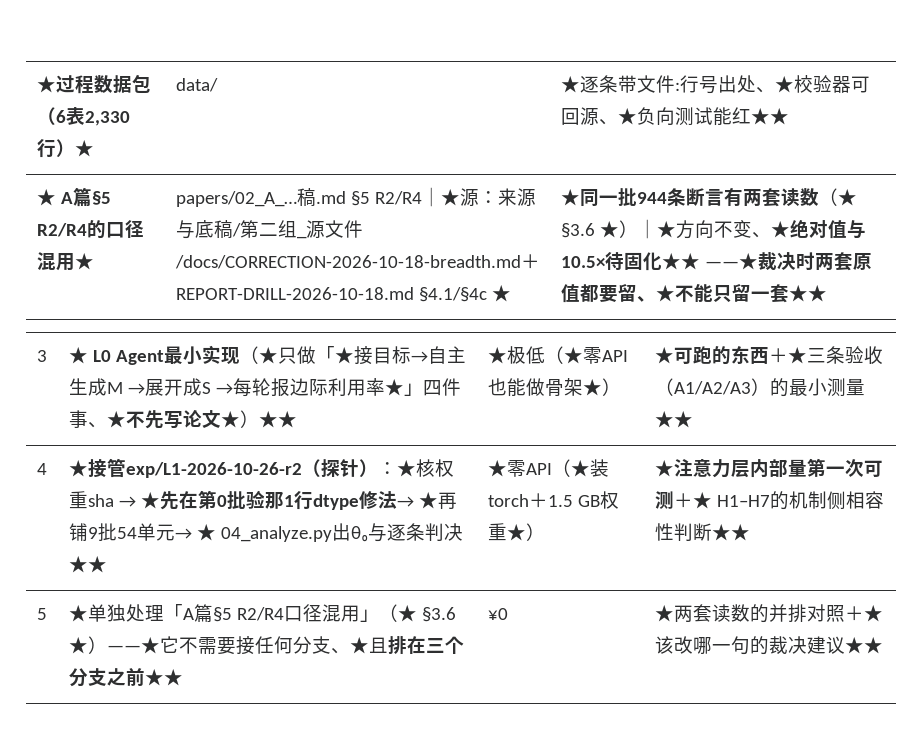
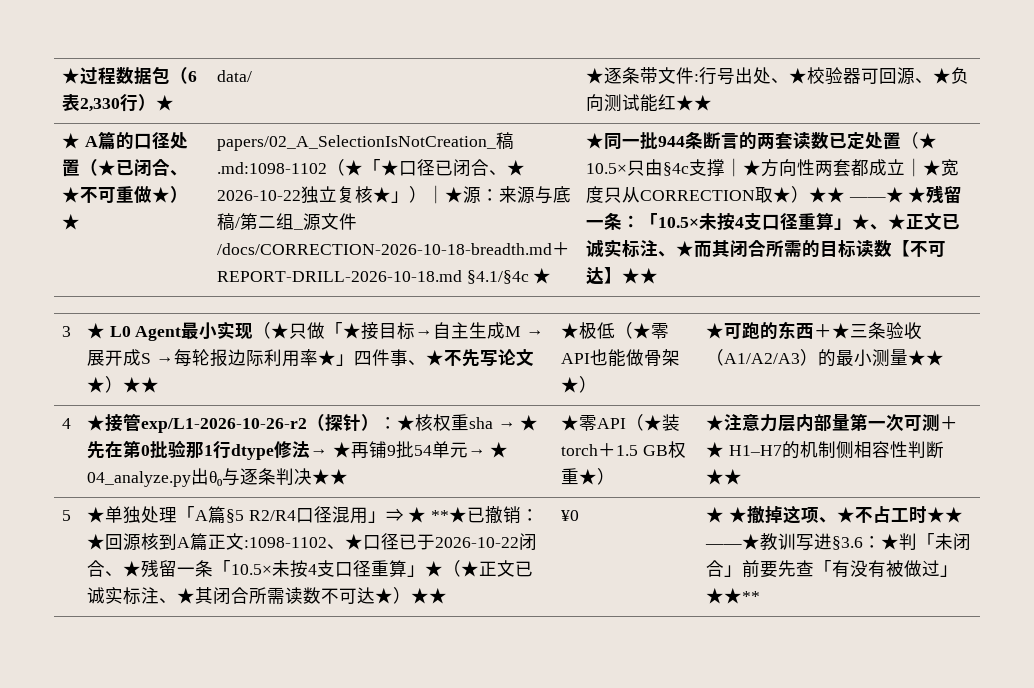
- ★ A篇§5 R2/R4的口径混用★ | papers/02_A_…稿.md §5 R2/R4｜★源：来源与底稿/第二组_源文件/docs/CORRECTION-2026-10-18-breadth.md＋REPORT-DRILL-2026-10-18.md §4.1/§4c ★
+ ★ A篇的口径处置（★已闭合、★不可重做★）★ | papers/02_A_SelectionIsNotCreation_稿.md:1098-1102（★「★口径已闭合、★ 2026-10-22独立复核★」）｜★源：来源与底稿/第二组_源文件/docs/CORRECTION-2026-10-18-breadth.md＋REPORT-DRILL-2026-10-18.md §4.1/§4c ★
- ★同一批944条断言有两套读数（★ §3.6 ★）｜★方向不变、★绝对值与10.5×待固化★★ ——★裁决时两套原值都要留、★不能只留一套★★
+ ★同一批944条断言的两套读数已定处置（★ 10.5×只由§4c支撑｜★方向性两套都成立｜★宽度只从CORRECTION取★）★★ ——★ ★残留一条：「10.5×未按4支口径重算」★、★正文已诚实标注、★而其闭合所需的目标读数【不可达】★★
- ★单独处理「A篇§5 R2/R4口径混用」（★ §3.6 ★）——★它不需要接任何分支、★且排在三个分支之前★★ | ¥0 | ★两套读数的并排对照＋★该改哪一句的裁决建议★★
+ ★单独处理「A篇§5 R2/R4口径混用」⇒ ★ **★已撤销：★回源核到A篇正文:1098-1102、★口径已于2026-10-22闭合、★残留一条「10.5×未按4支口径重算」★（★正文已诚实标注、★其闭合所需读数不可达★）★★ | ¥0 | ★ ★撤掉这项、★不占工时★★ ——★教训写进§3.6：★判「未闭合」前要先查「有没有被做过」★★**

